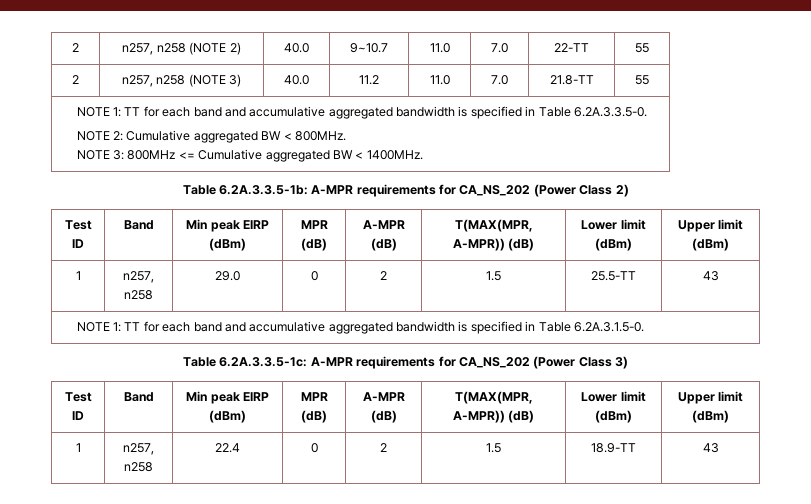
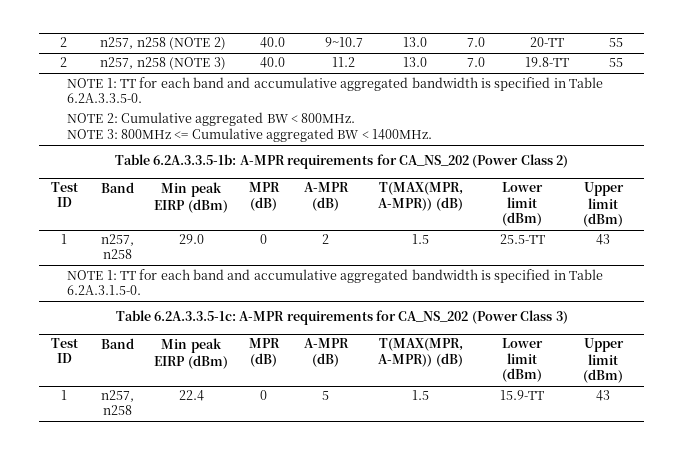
- 2 | n257, n258 (NOTE 2) | 40.0 | 9~10.7 | 11.0 | 7.0 | 22-TT | 55
+ 2 | n257, n258 (NOTE 2) | 40.0 | 9~10.7 | 13.0 | 7.0 | 20-TT | 55
- 2 | n257, n258 (NOTE 3) | 40.0 | 11.2 | 11.0 | 7.0 | 21.8-TT | 55
+ 2 | n257, n258 (NOTE 3) | 40.0 | 11.2 | 13.0 | 7.0 | 19.8-TT | 55
- 1 | n257, n258 | 22.4 | 0 | 2 | 1.5 | 18.9-TT | 43
+ 1 | n257, n258 | 22.4 | 0 | 5 | 1.5 | 15.9-TT | 43

